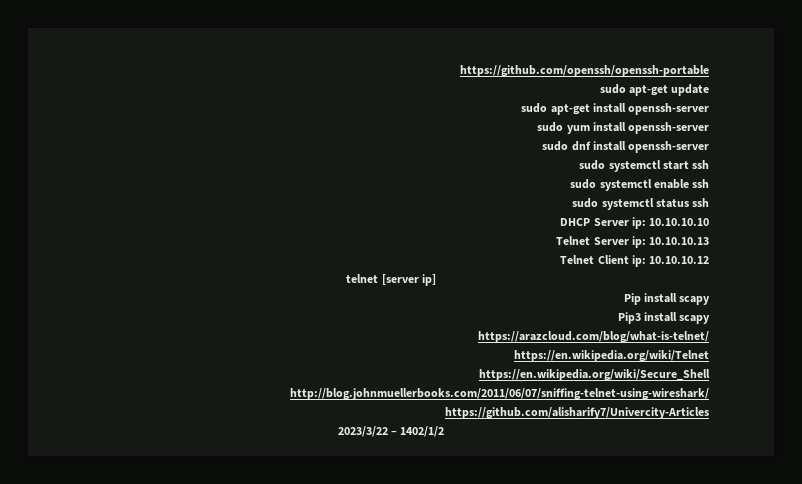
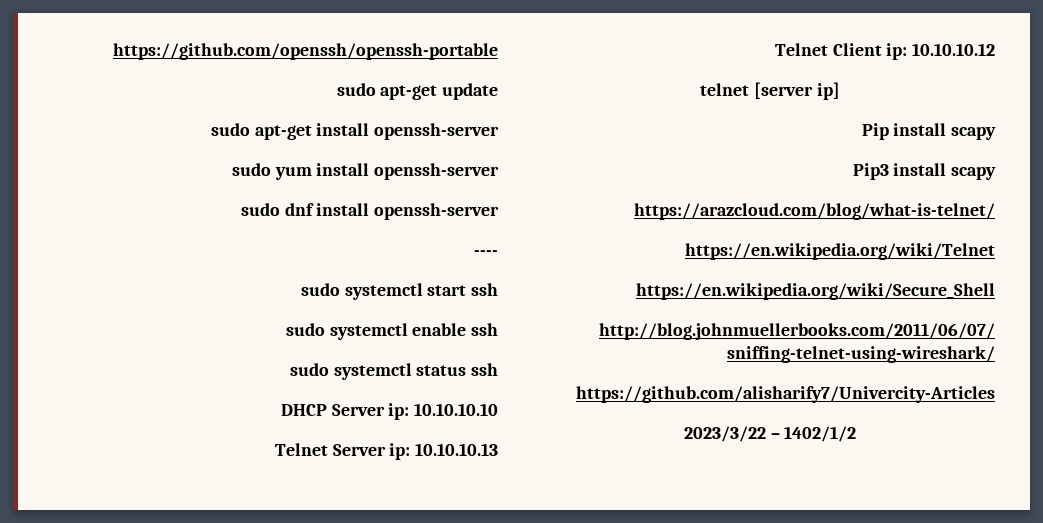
+ ----

